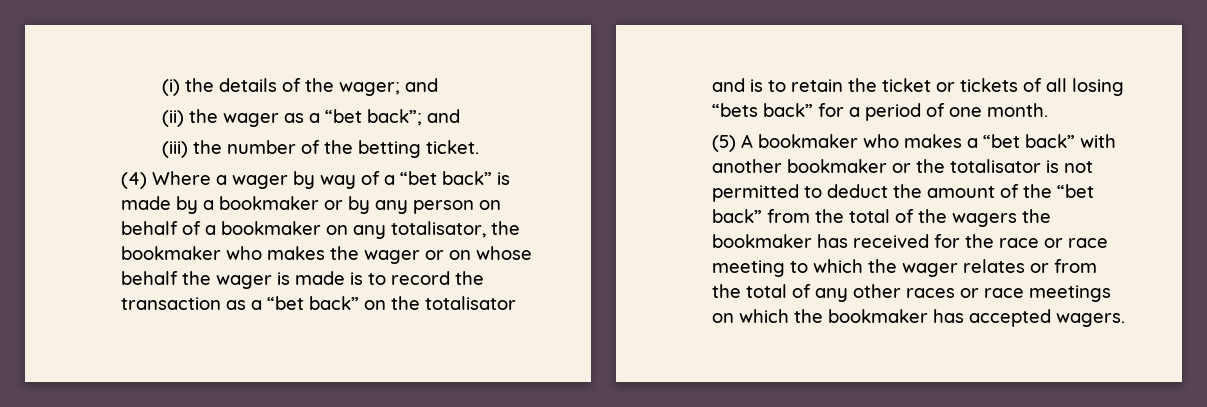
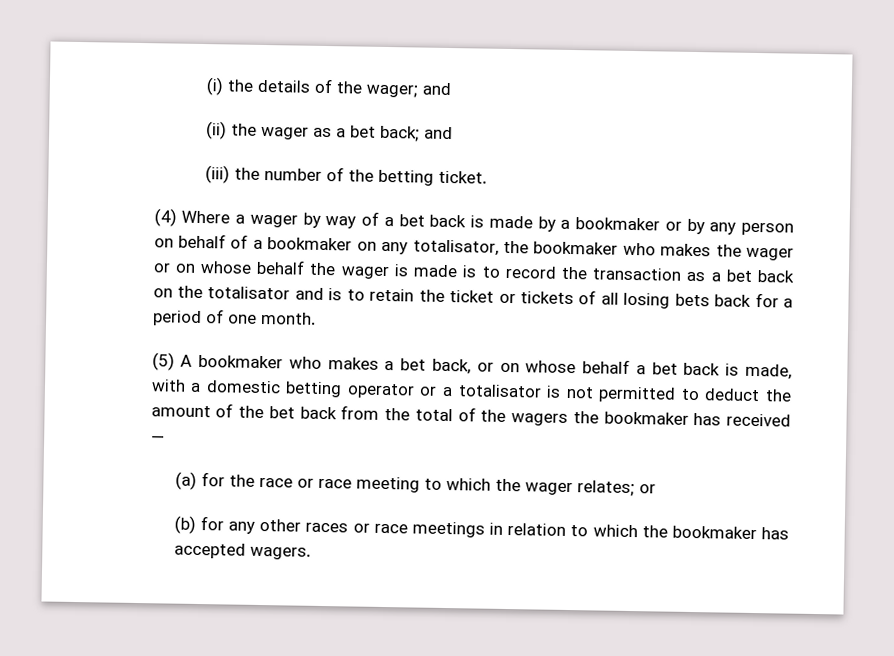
- (ii) the wager as a “bet back”; and
+ (ii) the wager as a bet back; and
- (4) Where a wager by way of a “bet back” is made by a bookmaker or by any person on behalf of a bookmaker on any totalisator, the bookmaker who makes the wager or on whose behalf the wager is made is to record the transaction as a “bet back” on the totalisator and is to retain the ticket or tickets of all losing “bets back” for a period of one month.
+ (4) Where a wager by way of a bet back is made by a bookmaker or by any person on behalf of a bookmaker on any totalisator, the bookmaker who makes the wager or on whose behalf the wager is made is to record the transaction as a bet back on the totalisator and is to retain the ticket or tickets of all losing bets back for a period of one month.
- (5) A bookmaker who makes a “bet back” with another bookmaker or the totalisator is not permitted to deduct the amount of the “bet back” from the total of the wagers the bookmaker has received for the race or race meeting to which the wager relates or from the total of any other races or race meetings on which the bookmaker has accepted wagers.
+ (5) A bookmaker who makes a bet back, or on whose behalf a bet back is made, with a domestic betting operator or a totalisator is not permitted to deduct the amount of the bet back from the total of the wagers the bookmaker has received —
+ (a) for the race or race meeting to which the wager relates; or
+ (b) for any other races or race meetings in relation to which the bookmaker has accepted wagers.

